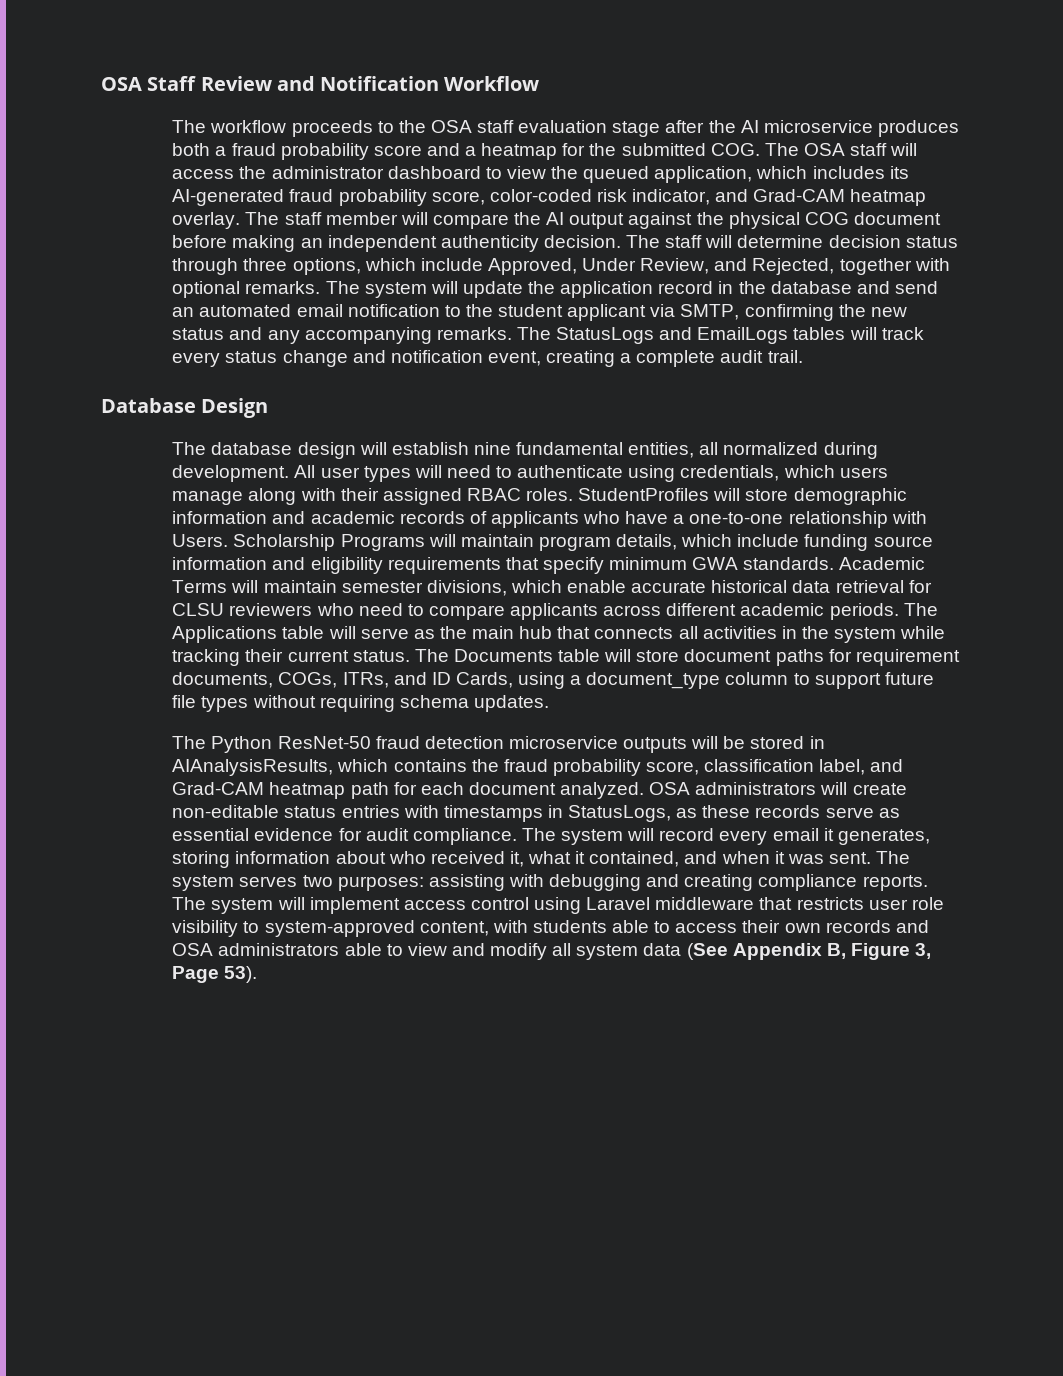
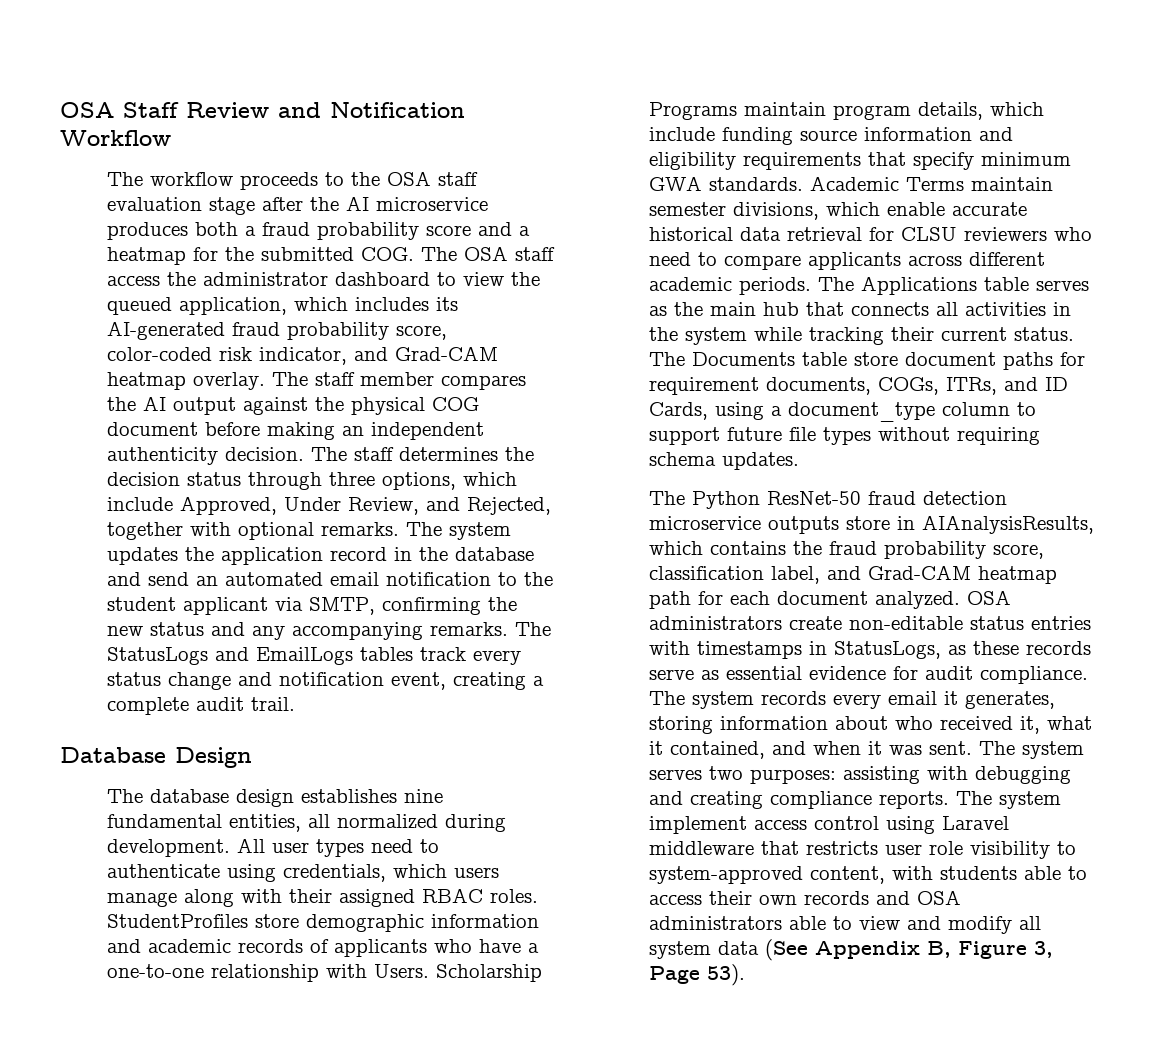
- The workflow proceeds to the OSA staff evaluation stage after the AI microservice produces both a fraud probability score and a heatmap for the submitted COG. The OSA staff will access the administrator dashboard to view the queued application, which includes its AI-generated fraud probability score, color-coded risk indicator, and Grad-CAM heatmap overlay.
+ The workflow proceeds to the OSA staff evaluation stage after the AI microservice produces both a fraud probability score and a heatmap for the submitted COG. The OSA staff access the administrator dashboard to view the queued application, which includes its AI-generated fraud probability score, color-coded risk indicator, and Grad-CAM heatmap overlay.
- The staff member will compare the AI output against the physical COG document before making an independent authenticity decision.
+ The staff member compares the AI output against the physical COG document before making an independent authenticity decision.
- The staff will determine decision status through three options, which include Approved, Under Review, and Rejected, together with optional remarks.
+ The staff determines the decision status through three options, which include Approved, Under Review, and Rejected, together with optional remarks.
- The system will update the application record in the database and send an automated email notification to the student applicant via SMTP, confirming the new status and any accompanying remarks.
+ The system updates the application record in the database and send an automated email notification to the student applicant via SMTP, confirming the new status and any accompanying remarks.
- The StatusLogs and EmailLogs tables will track every status change and notification event, creating a complete audit trail.
+ The StatusLogs and EmailLogs tables track every status change and notification event, creating a complete audit trail.
- The database design will establish nine fundamental entities, all normalized during development.
+ The database design establishes nine fundamental entities, all normalized during development.
- All user types will need to authenticate using credentials, which users manage along with their assigned RBAC roles.
+ All user types need to authenticate using credentials, which users manage along with their assigned RBAC roles.
- StudentProfiles will store demographic information and academic records of applicants who have a one-to-one relationship with Users.
+ StudentProfiles store demographic information and academic records of applicants who have a one-to-one relationship with Users.
- Scholarship Programs will maintain program details, which include funding source information and eligibility requirements that specify minimum GWA standards.
+ Scholarship Programs maintain program details, which include funding source information and eligibility requirements that specify minimum GWA standards.
- Academic Terms will maintain semester divisions, which enable accurate historical data retrieval for CLSU reviewers who need to compare applicants across different academic periods.
+ Academic Terms maintain semester divisions, which enable accurate historical data retrieval for CLSU reviewers who need to compare applicants across different academic periods.
- The Applications table will serve as the main hub that connects all activities in the system while tracking their current status.
+ The Applications table serves as the main hub that connects all activities in the system while tracking their current status.
- The Documents table will store document paths for requirement documents, COGs, ITRs, and ID Cards, using a document_type column to support future file types without requiring schema updates.
+ The Documents table store document paths for requirement documents, COGs, ITRs, and ID Cards, using a document_type column to support future file types without requiring schema updates.
- The Python ResNet-50 fraud detection microservice outputs will be stored in AIAnalysisResults, which contains the fraud probability score, classification label, and Grad-CAM heatmap path for each document analyzed.
+ The Python ResNet-50 fraud detection microservice outputs store in AIAnalysisResults, which contains the fraud probability score, classification label, and Grad-CAM heatmap path for each document analyzed.
- OSA administrators will create non-editable status entries with timestamps in StatusLogs, as these records serve as essential evidence for audit compliance.
+ OSA administrators create non-editable status entries with timestamps in StatusLogs, as these records serve as essential evidence for audit compliance.
- The system will record every email it generates, storing information about who received it, what it contained, and when it was sent.
+ The system records every email it generates, storing information about who received it, what it contained, and when it was sent.
- The system will implement access control using Laravel middleware that restricts user role visibility to system-approved content, with students able to access their own records and OSA administrators able to view and modify all system data (See Appendix B, Figure 3, Page 53).
+ The system implement access control using Laravel middleware that restricts user role visibility to system-approved content, with students able to access their own records and OSA administrators able to view and modify all system data (See Appendix B, Figure 3, Page 53).

